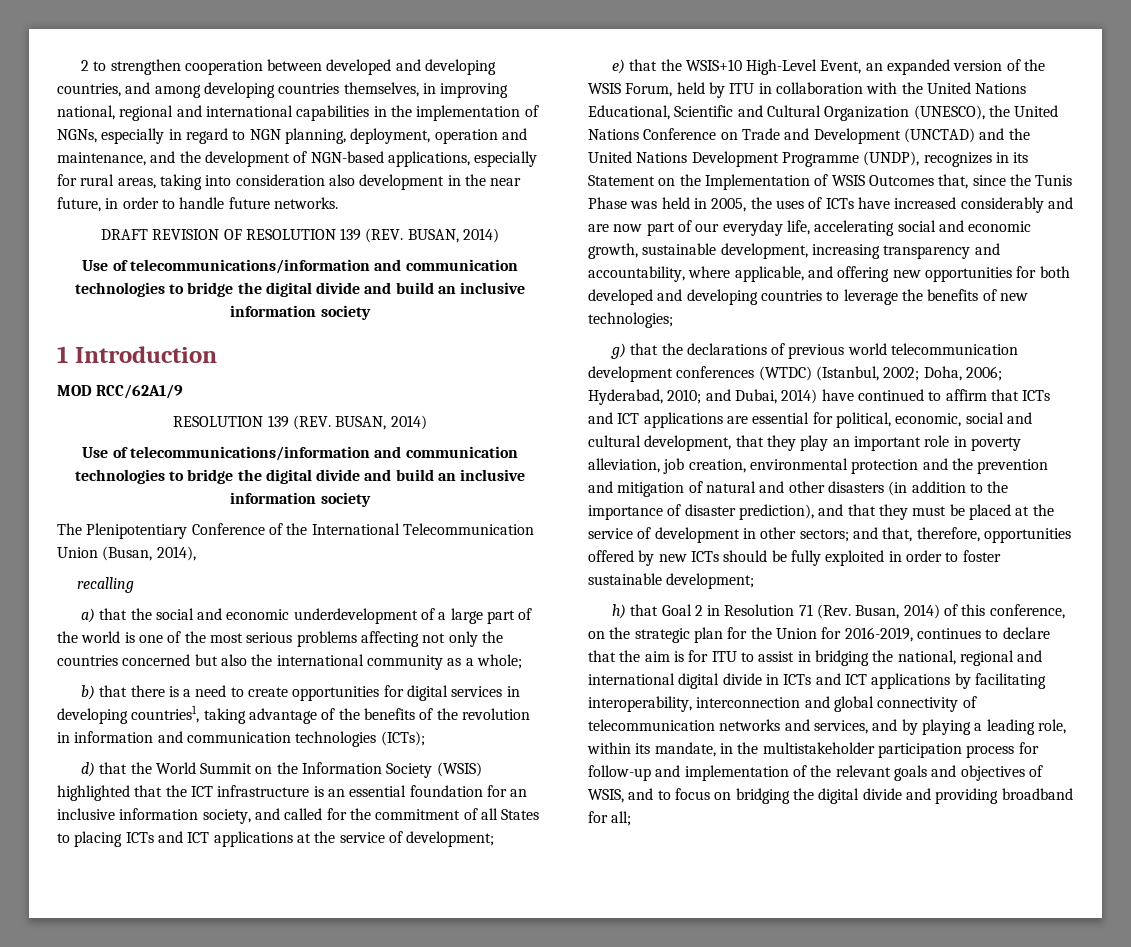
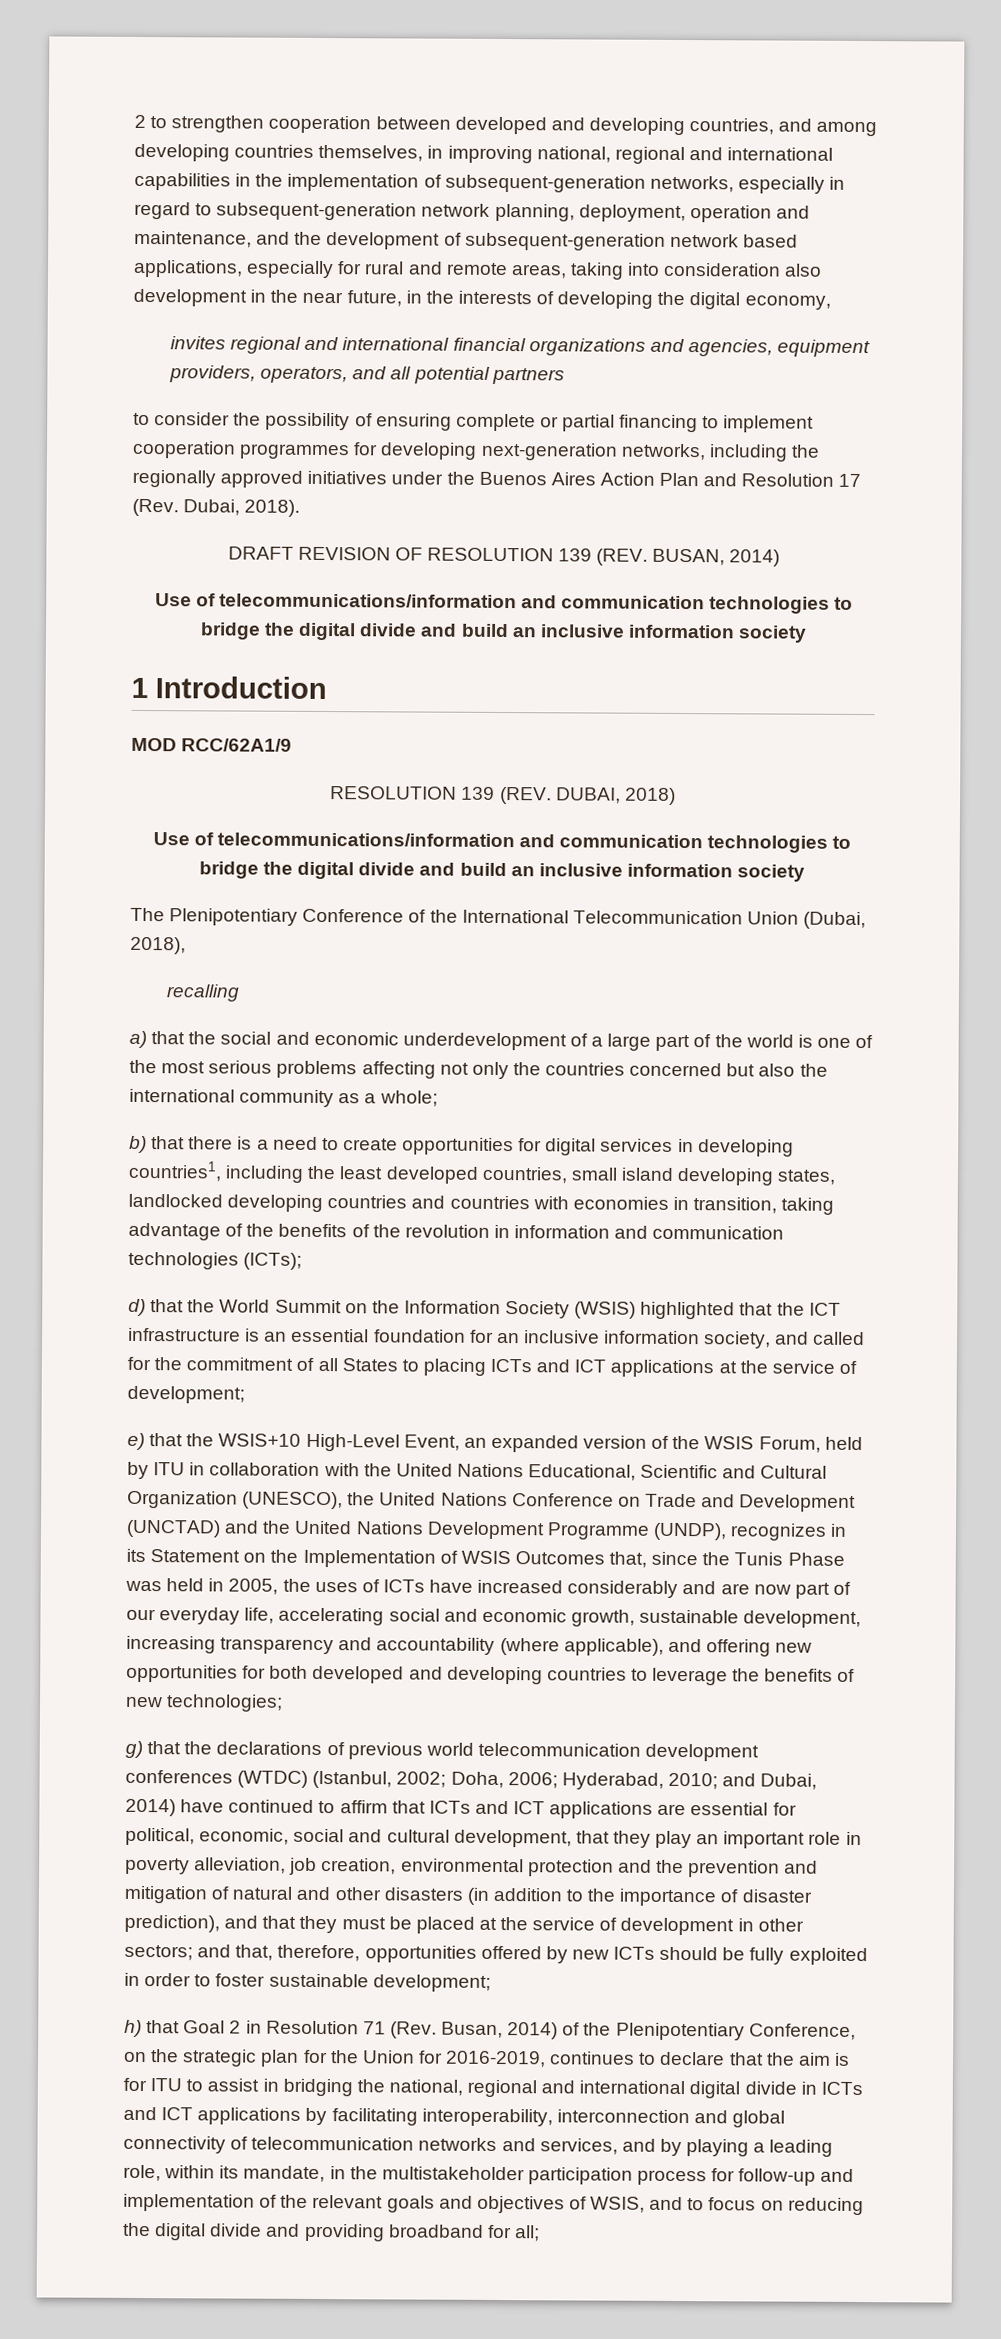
- 2 to strengthen cooperation between developed and developing countries, and among developing countries themselves, in improving national, regional and international capabilities in the implementation of NGNs, especially in regard to NGN planning, deployment, operation and maintenance, and the development of NGN-based applications, especially for rural areas, taking into consideration also development in the near future, in order to handle future networks.
+ 2 to strengthen cooperation between developed and developing countries, and among developing countries themselves, in improving national, regional and international capabilities in the implementation of subsequent-generation networks, especially in regard to subsequent-generation network planning, deployment, operation and maintenance, and the development of subsequent-generation network based applications, especially for rural and remote areas, taking into consideration also development in the near future, in the interests of developing the digital economy,
+ invites regional and international financial organizations and agencies, equipment providers, operators, and all potential partners
+ to consider the possibility of ensuring complete or partial financing to implement cooperation programmes for developing next-generation networks, including the regionally approved initiatives under the Buenos Aires Action Plan and Resolution 17 (Rev. Dubai, 2018).
  MOD RCC/62A1/9
- RESOLUTION 139 (REV. BUSAN, 2014)
+ RESOLUTION 139 (REV. DUBAI, 2018)
- The Plenipotentiary Conference of the International Telecommunication Union (Busan, 2014),
+ The Plenipotentiary Conference of the International Telecommunication Union (Dubai, 2018),
- b) that there is a need to create opportunities for digital services in developing countries1, taking advantage of the benefits of the revolution in information and communication technologies (ICTs);
+ b) that there is a need to create opportunities for digital services in developing countries1, including the least developed countries, small island developing states, landlocked developing countries and countries with economies in transition, taking advantage of the benefits of the revolution in information and communication technologies (ICTs);
- e) that the WSIS+10 High-Level Event, an expanded version of the WSIS Forum, held by ITU in collaboration with the United Nations Educational, Scientific and Cultural Organization (UNESCO), the United Nations Conference on Trade and Development (UNCTAD) and the United Nations Development Programme (UNDP), recognizes in its Statement on the Implementation of WSIS Outcomes that, since the Tunis Phase was held in 2005, the uses of ICTs have increased considerably and are now part of our everyday life, accelerating social and economic growth, sustainable development, increasing transparency and accountability, where applicable, and offering new opportunities for both developed and developing countries to leverage the benefits of new technologies;
+ e) that the WSIS+10 High-Level Event, an expanded version of the WSIS Forum, held by ITU in collaboration with the United Nations Educational, Scientific and Cultural Organization (UNESCO), the United Nations Conference on Trade and Development (UNCTAD) and the United Nations Development Programme (UNDP), recognizes in its Statement on the Implementation of WSIS Outcomes that, since the Tunis Phase was held in 2005, the uses of ICTs have increased considerably and are now part of our everyday life, accelerating social and economic growth, sustainable development, increasing transparency and accountability (where applicable), and offering new opportunities for both developed and developing countries to leverage the benefits of new technologies;
- h) that Goal 2 in Resolution 71 (Rev. Busan, 2014) of this conference, on the strategic plan for the Union for 2016-2019, continues to declare that the aim is for ITU to assist in bridging the national, regional and international digital divide in ICTs and ICT applications by facilitating interoperability, interconnection and global connectivity of telecommunication networks and services, and by playing a leading role, within its mandate, in the multistakeholder participation process for follow-up and implementation of the relevant goals and objectives of WSIS, and to focus on bridging the digital divide and providing broadband for all;
+ h) that Goal 2 in Resolution 71 (Rev. Busan, 2014) of the Plenipotentiary Conference, on the strategic plan for the Union for 2016-2019, continues to declare that the aim is for ITU to assist in bridging the national, regional and international digital divide in ICTs and ICT applications by facilitating interoperability, interconnection and global connectivity of telecommunication networks and services, and by playing a leading role, within its mandate, in the multistakeholder participation process for follow-up and implementation of the relevant goals and objectives of WSIS, and to focus on reducing the digital divide and providing broadband for all;

